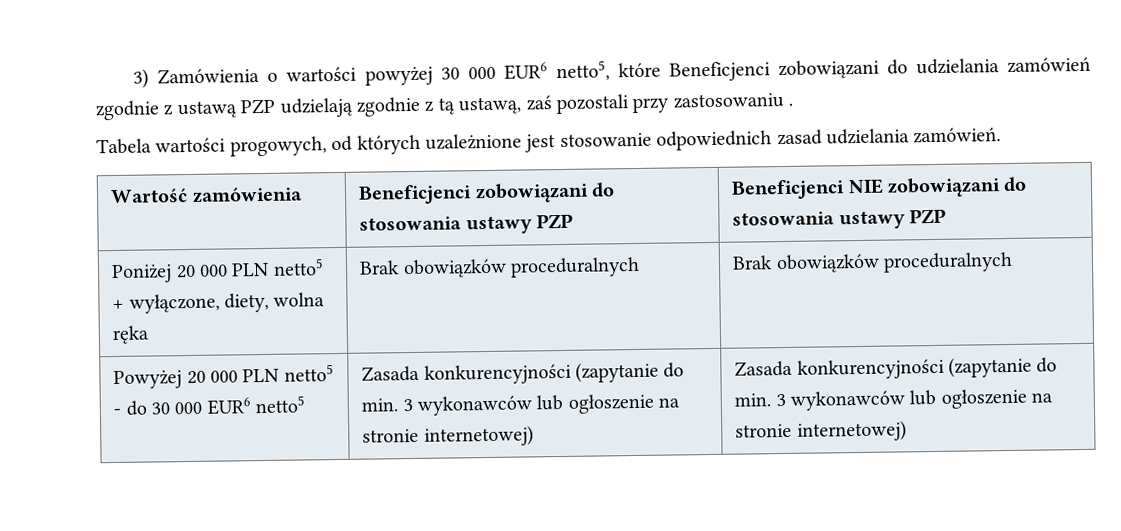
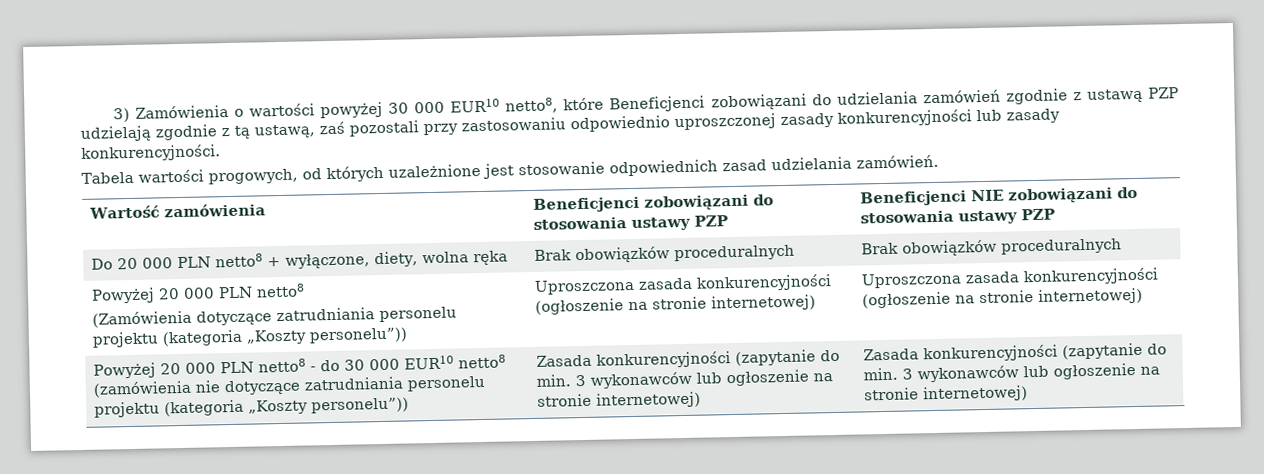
- 3) Zamówienia o wartości powyżej 30 000 EUR6 netto5, które Beneficjenci zobowiązani do udzielania zamówień zgodnie z ustawą PZP udzielają zgodnie z tą ustawą, zaś pozostali przy zastosowaniu .
+ 3) Zamówienia o wartości powyżej 30 000 EUR10 netto8, które Beneficjenci zobowiązani do udzielania zamówień zgodnie z ustawą PZP udzielają zgodnie z tą ustawą, zaś pozostali przy zastosowaniu odpowiednio uproszczonej zasady konkurencyjności lub zasady konkurencyjności.
- Poniżej 20 000 PLN netto5 + wyłączone, diety, wolna ręka | Brak obowiązków proceduralnych | Brak obowiązków proceduralnych
- Powyżej 20 000 PLN netto5 - do 30 000 EUR6 netto5 | Zasada konkurencyjności (zapytanie do min. 3 wykonawców lub ogłoszenie na stronie internetowej) | Zasada konkurencyjności (zapytanie do min. 3 wykonawców lub ogłoszenie na stronie internetowej)
+ Do 20 000 PLN netto8 + wyłączone, diety, wolna ręka | Brak obowiązków proceduralnych | Brak obowiązków proceduralnych
+ Powyżej 20 000 PLN netto8
+ (Zamówienia dotyczące zatrudniania personelu projektu (kategoria „Koszty personelu”)) | Uproszczona zasada konkurencyjności (ogłoszenie na stronie internetowej) | Uproszczona zasada konkurencyjności (ogłoszenie na stronie internetowej)
+ Powyżej 20 000 PLN netto8 - do 30 000 EUR10 netto8 (zamówienia nie dotyczące zatrudniania personelu projektu (kategoria „Koszty personelu”)) | Zasada konkurencyjności (zapytanie do min. 3 wykonawców lub ogłoszenie na stronie internetowej) | Zasada konkurencyjności (zapytanie do min. 3 wykonawców lub ogłoszenie na stronie internetowej)

